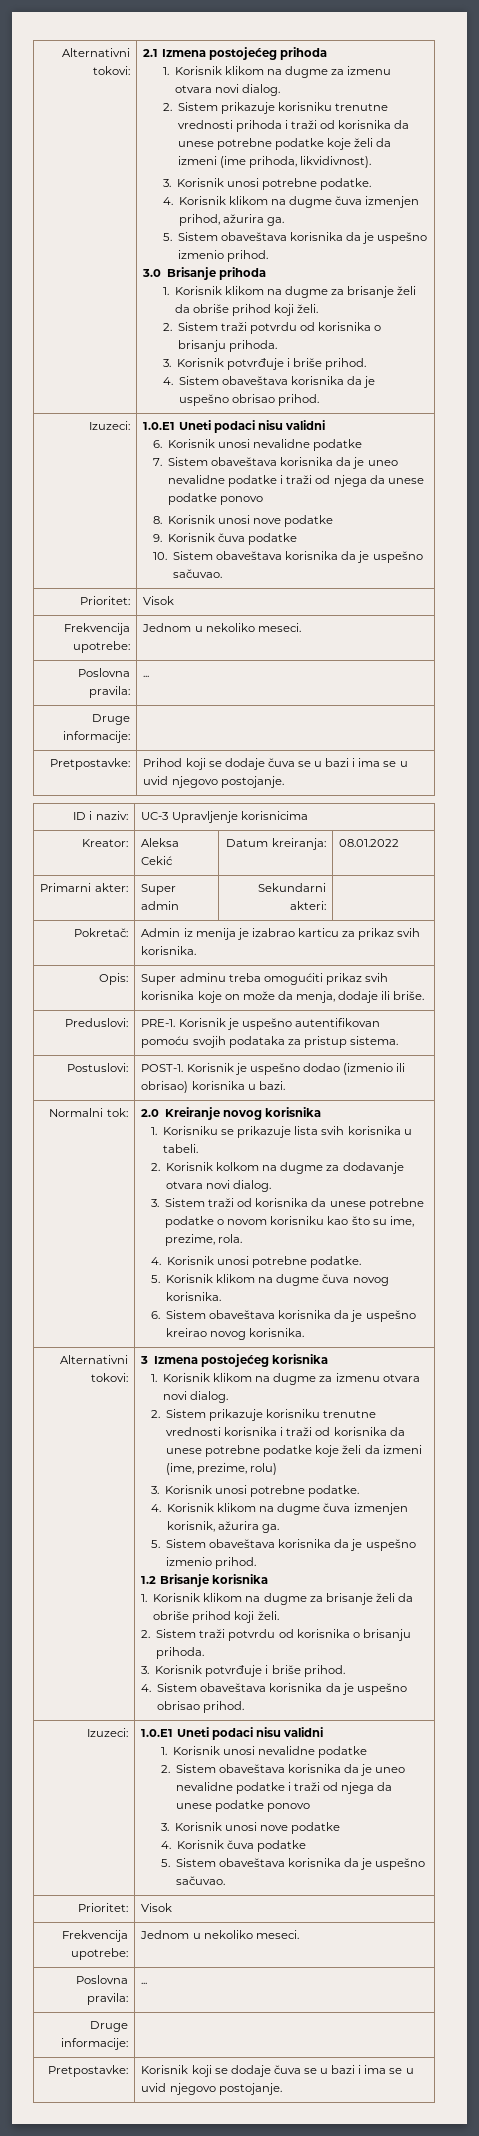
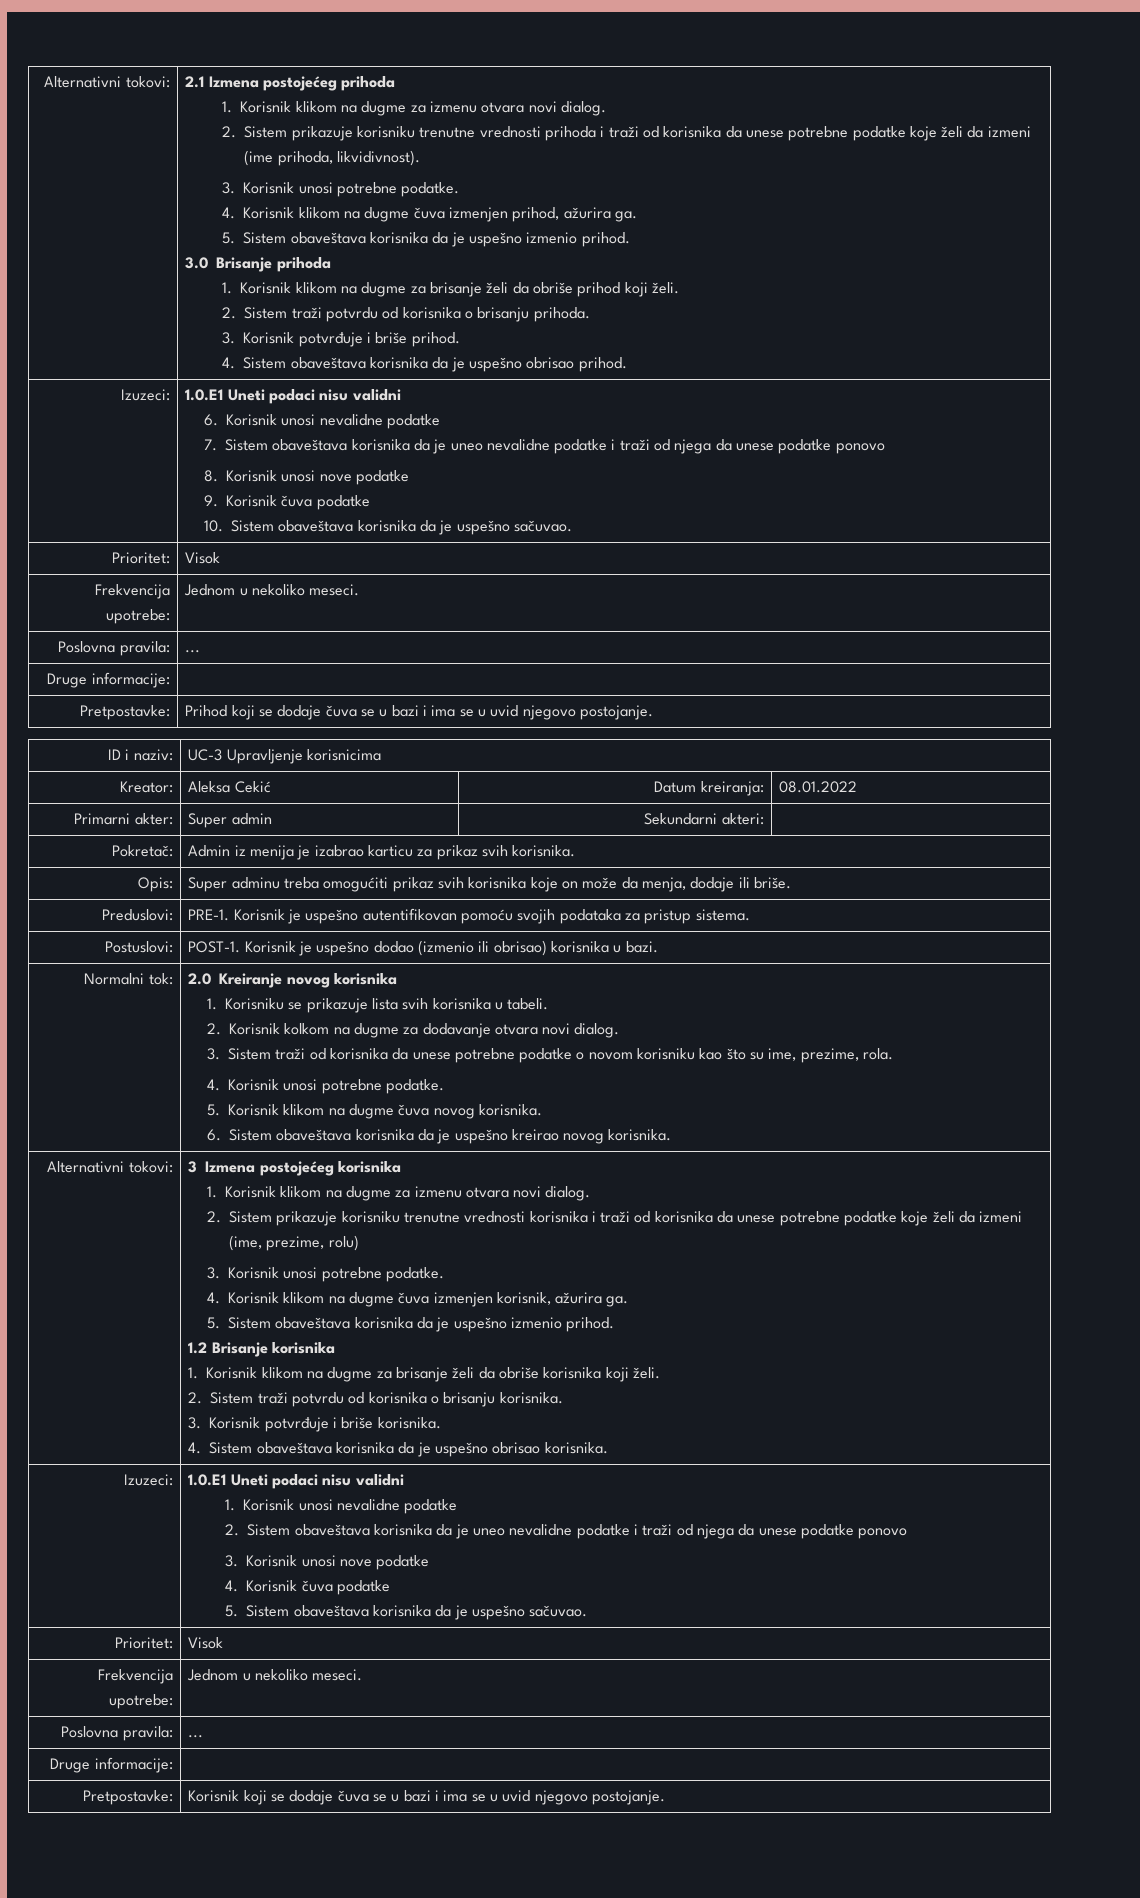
  1.2 Brisanje korisnika
- 1. Korisnik klikom na dugme za brisanje želi da obriše prihod koji želi.
- 2. Sistem traži potvrdu od korisnika o brisanju prihoda.
- 3. Korisnik potvrđuje i briše prihod.
- 4. Sistem obaveštava korisnika da je uspešno obrisao prihod.
+ 1. Korisnik klikom na dugme za brisanje želi da obriše korisnika koji želi.
+ 2. Sistem traži potvrdu od korisnika o brisanju korisnika.
+ 3. Korisnik potvrđuje i briše korisnika.
+ 4. Sistem obaveštava korisnika da je uspešno obrisao korisnika.

